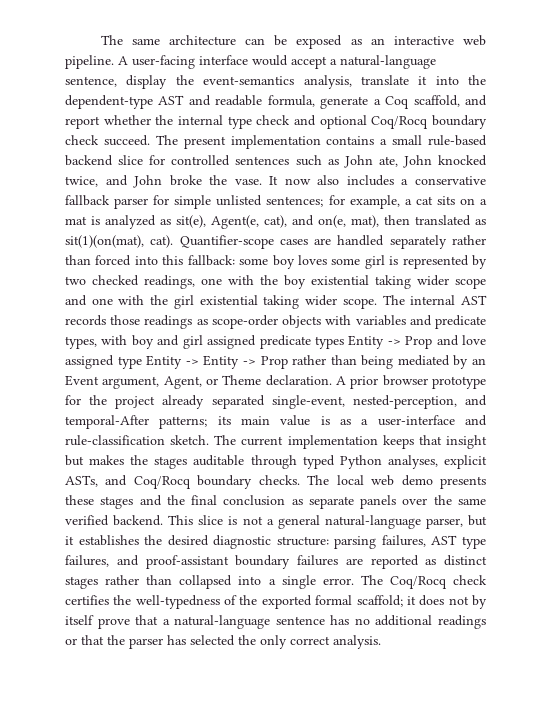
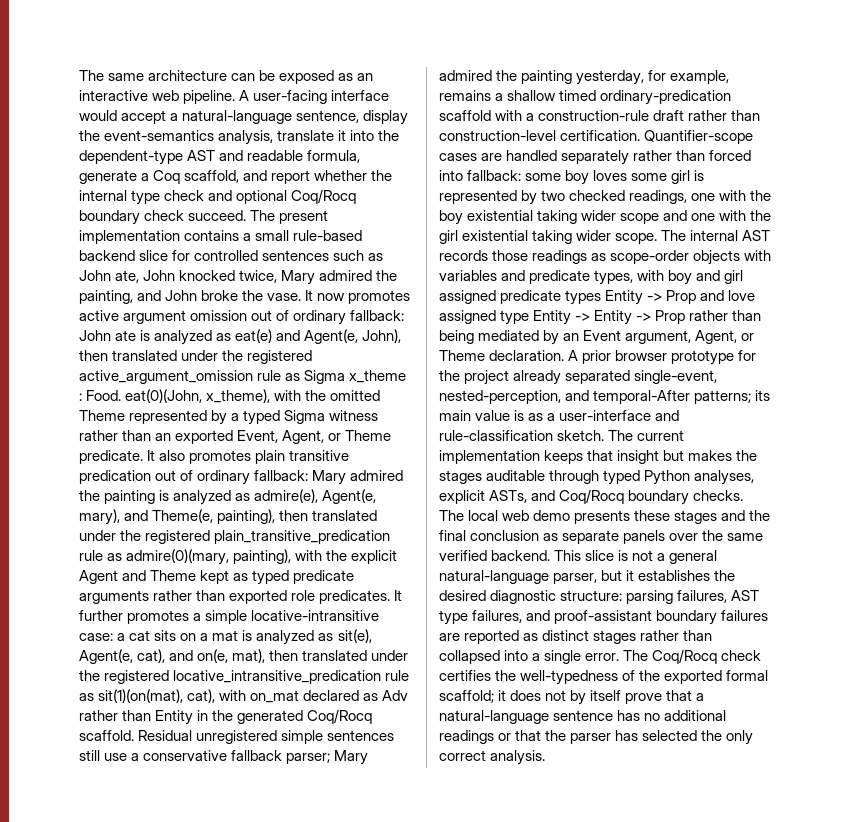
- The present implementation contains a small rule-based backend slice for controlled sentences such as John ate, John knocked twice, and John broke the vase.
+ The present implementation contains a small rule-based backend slice for controlled sentences such as John ate, John knocked twice, Mary admired the painting, and John broke the vase.
- It now also includes a conservative fallback parser for simple unlisted sentences; for example, a cat sits on a mat is analyzed as sit(e), Agent(e, cat), and on(e, mat), then translated as sit(1)(on(mat), cat).
+ It now promotes active argument omission out of ordinary fallback: John ate is analyzed as eat(e) and Agent(e, John), then translated under the registered active_argument_omission rule as Sigma x_theme : Food. eat(0)(John, x_theme), with the omitted Theme represented by a typed Sigma witness rather than an exported Event, Agent, or Theme predicate. It also promotes plain transitive predication out of ordinary fallback: Mary admired the painting is analyzed as admire(e), Agent(e, mary), and Theme(e, painting), then translated under the registered plain_transitive_predication rule as admire(0)(mary, painting), with the explicit Agent and Theme kept as typed predicate arguments rather than exported role predicates. It further promotes a simple locative-intransitive case: a cat sits on a mat is analyzed as sit(e), Agent(e, cat), and on(e, mat), then translated under the registered locative_intransitive_predication rule as sit(1)(on(mat), cat), with on_mat declared as Adv rather than Entity in the generated Coq/Rocq scaffold. Residual unregistered simple sentences still use a conservative fallback parser; Mary admired the painting yesterday, for example, remains a shallow timed ordinary-predication scaffold with a construction-rule draft rather than construction-level certification.
- Quantifier-scope cases are handled separately rather than forced into this fallback: some boy loves some girl is represented by two checked readings, one with the boy existential taking wider scope and one with the girl existential taking wider scope.
+ Quantifier-scope cases are handled separately rather than forced into fallback: some boy loves some girl is represented by two checked readings, one with the boy existential taking wider scope and one with the girl existential taking wider scope.

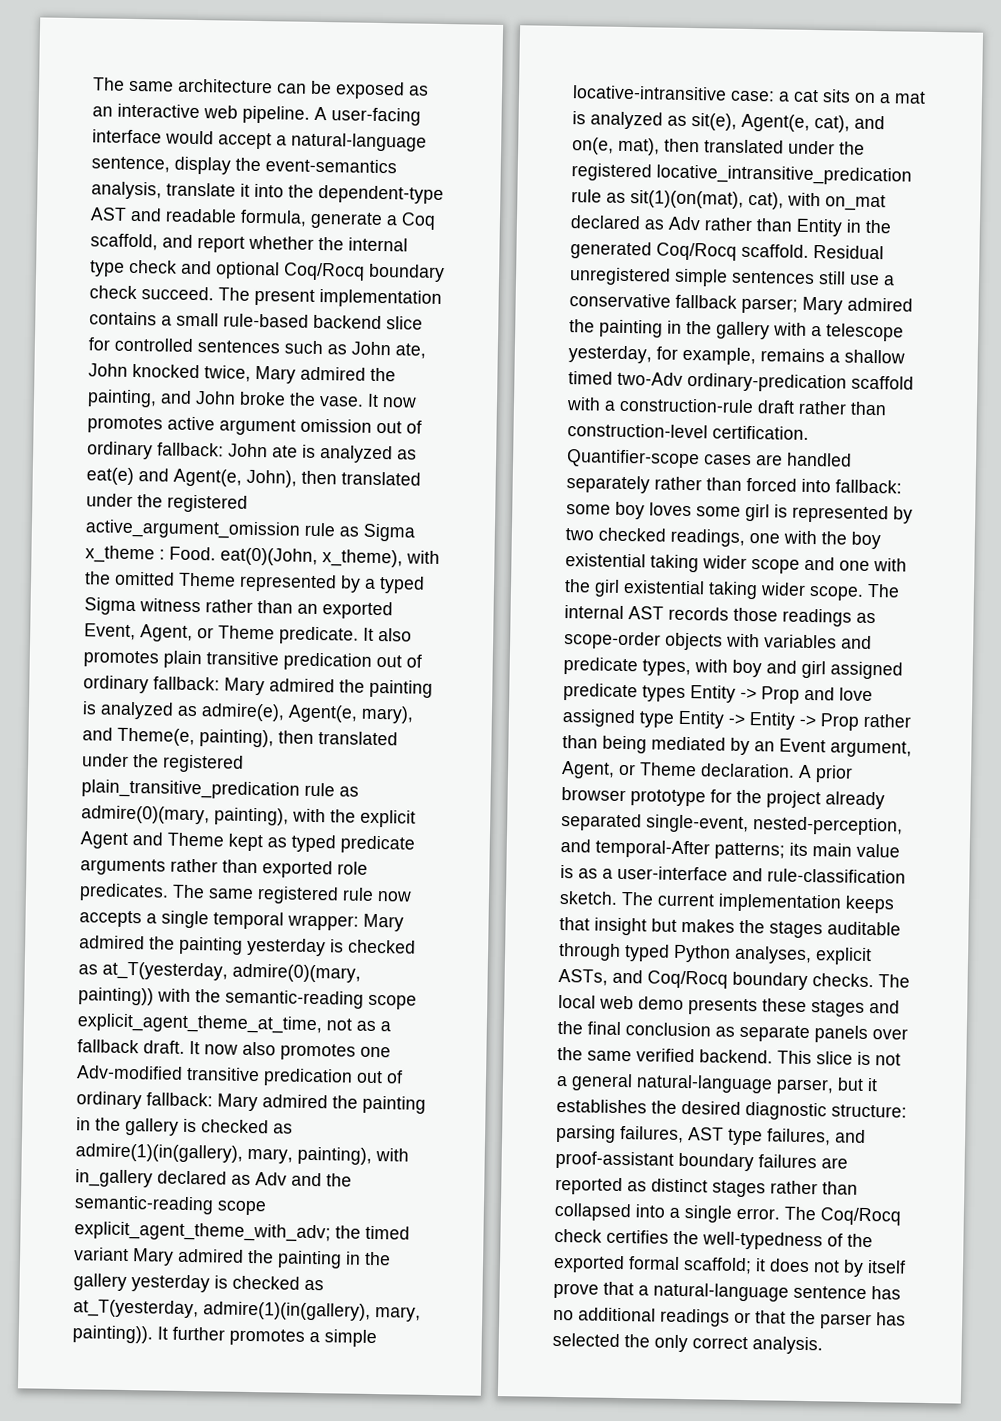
+ The same registered rule now accepts a single temporal wrapper: Mary admired the painting yesterday is checked as at_T(yesterday, admire(0)(mary, painting)) with the semantic-reading scope explicit_agent_theme_at_time, not as a fallback draft. It now also promotes one Adv-modified transitive predication out of ordinary fallback: Mary admired the painting in the gallery is checked as admire(1)(in(gallery), mary, painting), with in_gallery declared as Adv and the semantic-reading scope explicit_agent_theme_with_adv; the timed variant Mary admired the painting in the gallery yesterday is checked as at_T(yesterday, admire(1)(in(gallery), mary, painting)).
- Residual unregistered simple sentences still use a conservative fallback parser; Mary admired the painting yesterday, for example, remains a shallow timed ordinary-predication scaffold with a construction-rule draft rather than construction-level certification.
+ Residual unregistered simple sentences still use a conservative fallback parser; Mary admired the painting in the gallery with a telescope yesterday, for example, remains a shallow timed two-Adv ordinary-predication scaffold with a construction-rule draft rather than construction-level certification.

